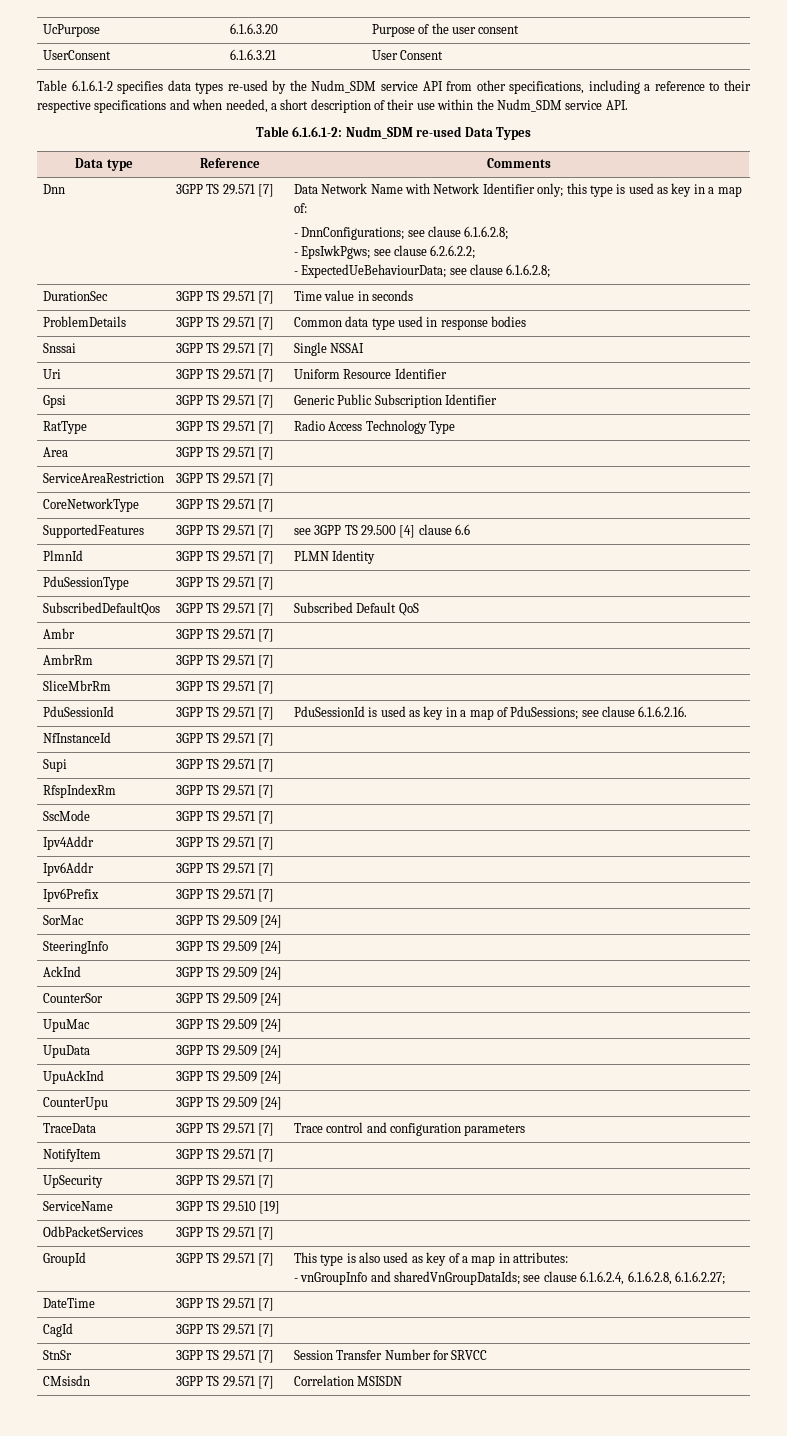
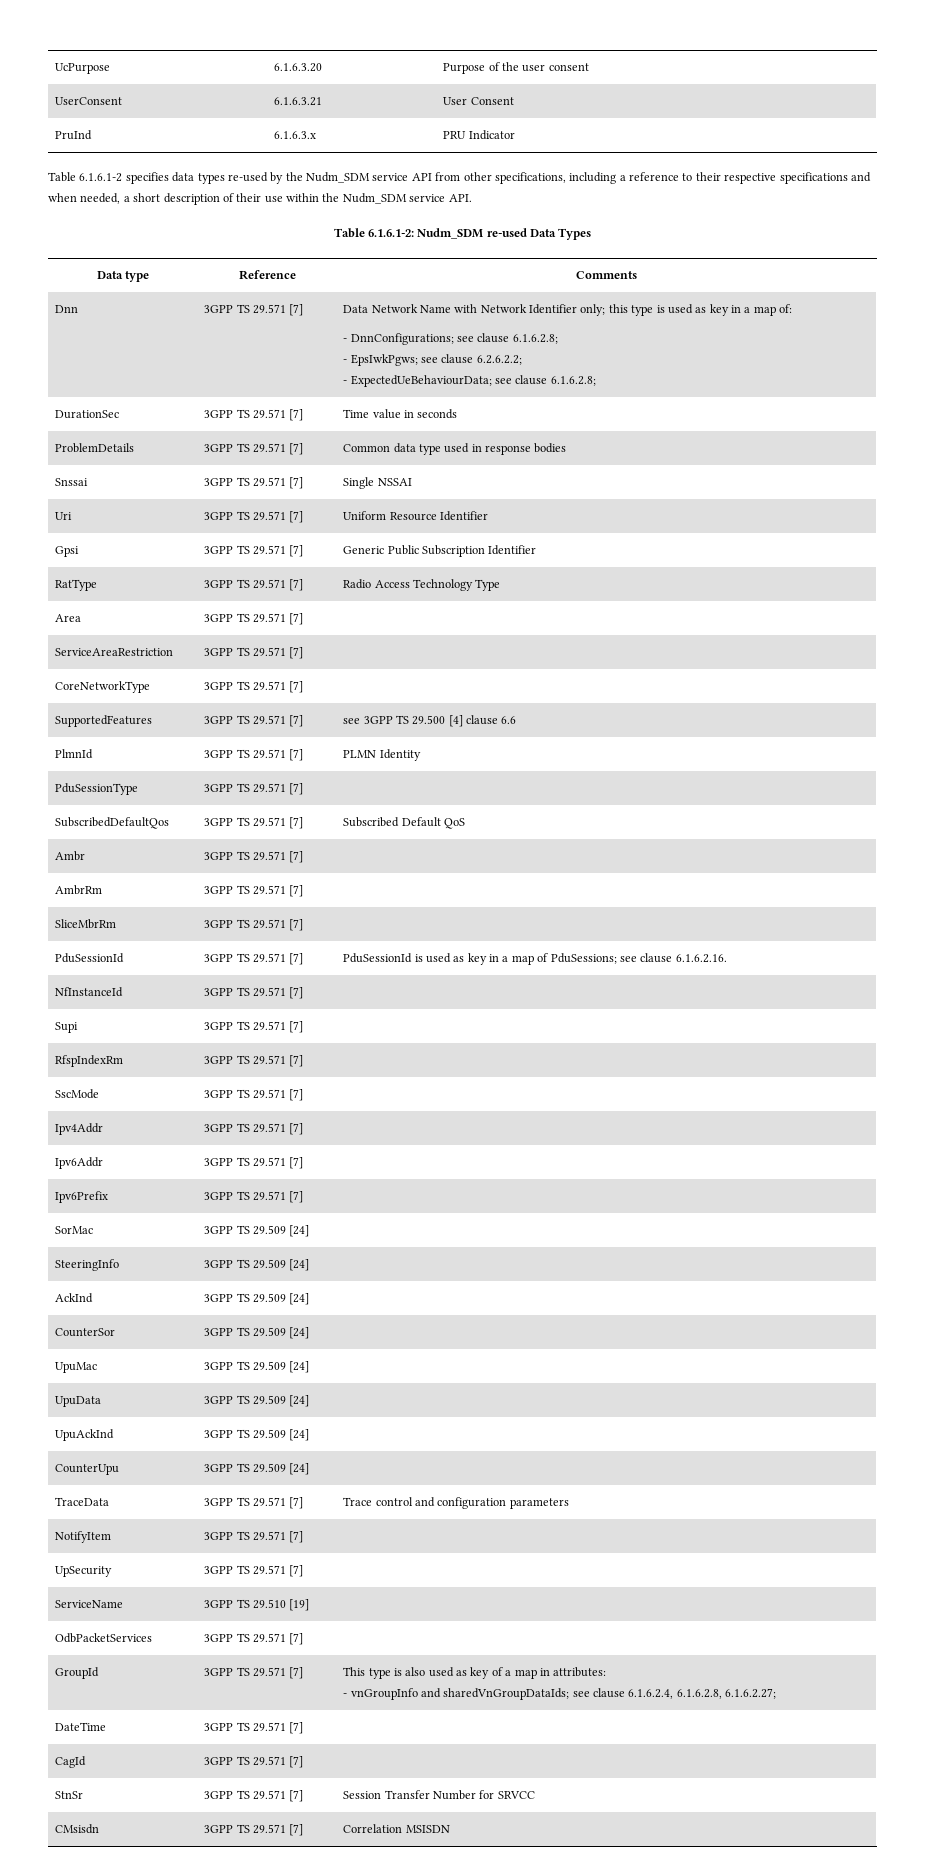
+ PruInd | 6.1.6.3.x | PRU Indicator

